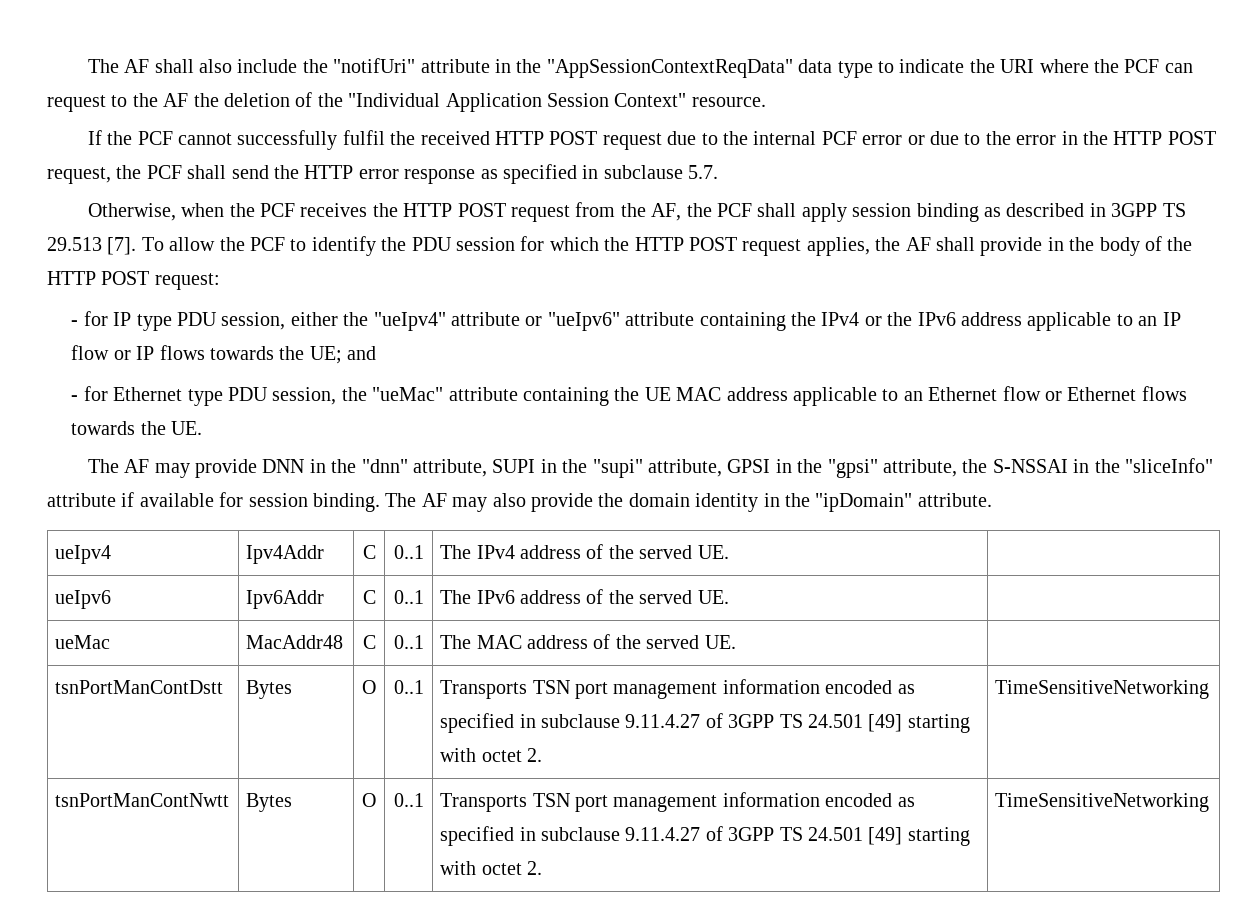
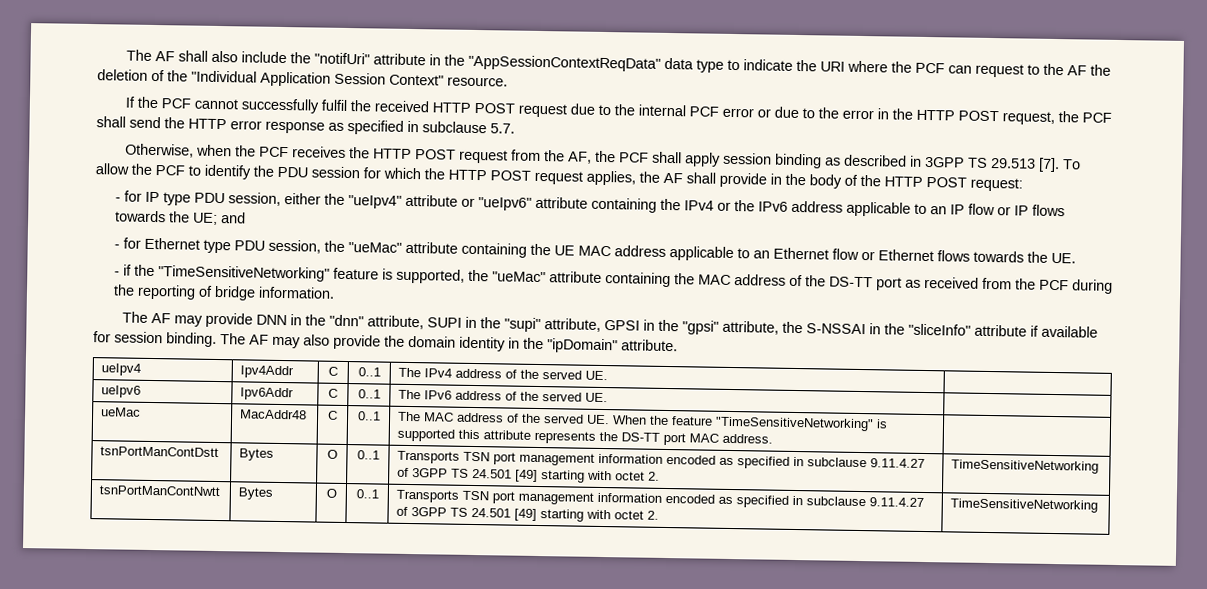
+ - if the "TimeSensitiveNetworking" feature is supported, the "ueMac" attribute containing the MAC address of the DS-TT port as received from the PCF during the reporting of bridge information.
- ueMac | MacAddr48 | C | 0..1 | The MAC address of the served UE. |
+ ueMac | MacAddr48 | C | 0..1 | The MAC address of the served UE. When the feature "TimeSensitiveNetworking" is supported this attribute represents the DS-TT port MAC address. |

